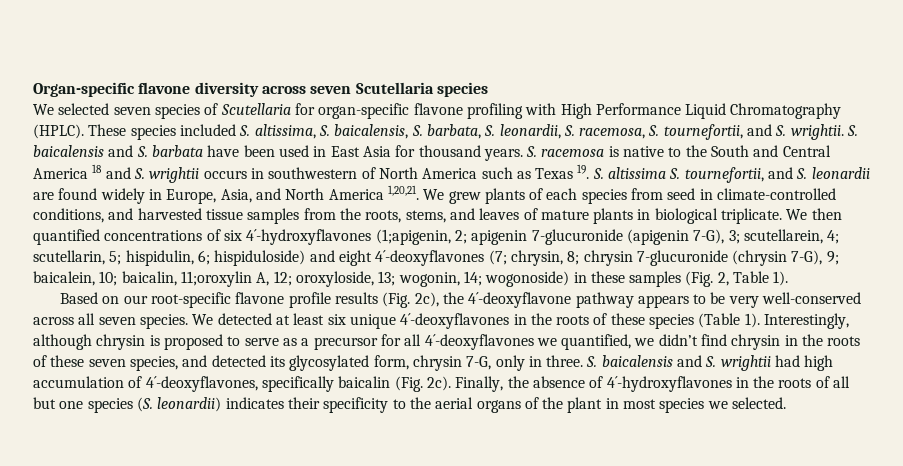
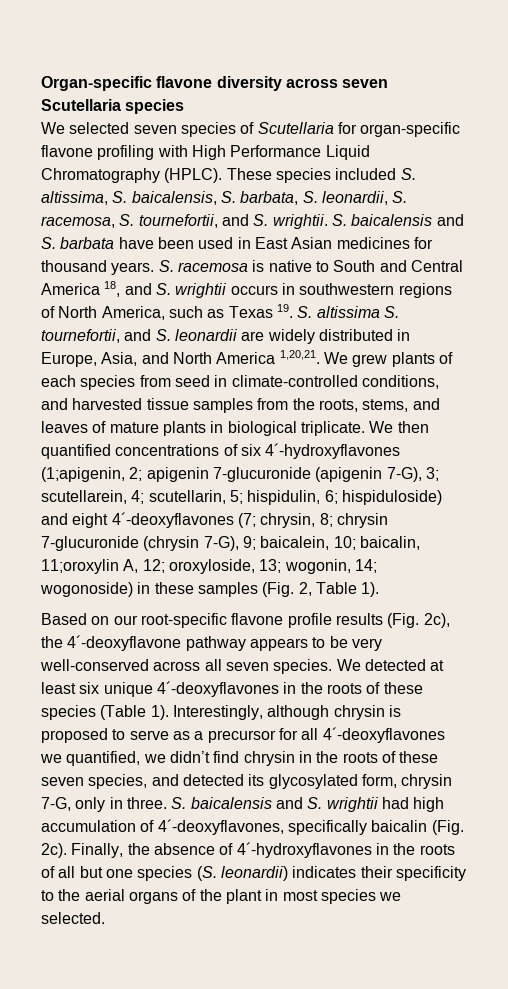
- S. baicalensis and S. barbata have been used in East Asia for thousand years.
+ S. baicalensis and S. barbata have been used in East Asian medicines for thousand years.
- S. racemosa is native to the South and Central America 18 and S. wrightii occurs in southwestern of North America such as Texas 19. S. altissima S. tournefortii, and S. leonardii are found widely in Europe, Asia, and North America 1,20,21.
+ S. racemosa is native to South and Central America 18, and S. wrightii occurs in southwestern regions of North America, such as Texas 19. S. altissima S. tournefortii, and S. leonardii are widely distributed in Europe, Asia, and North America 1,20,21.

